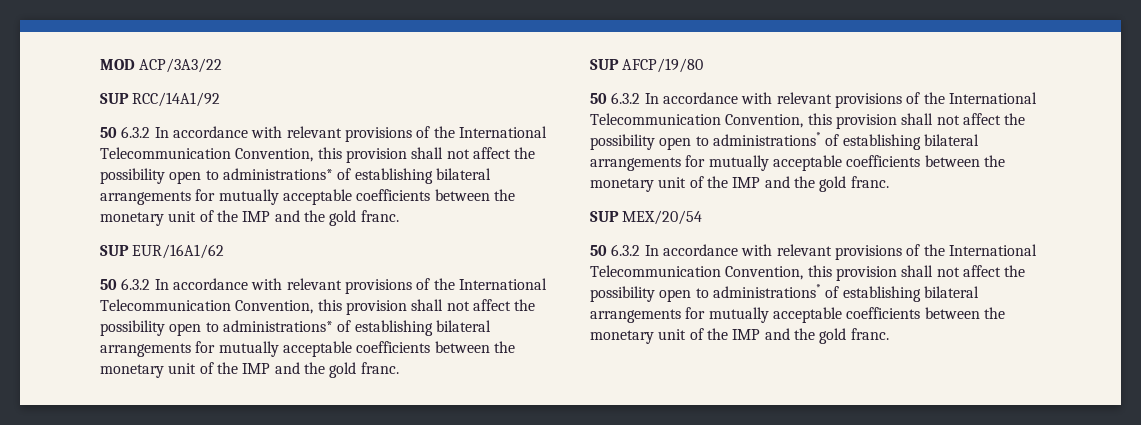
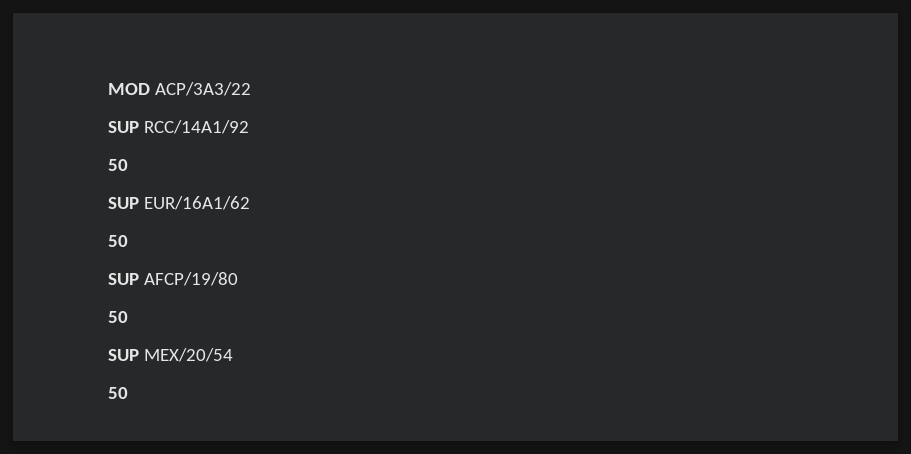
  SUP RCC/14A1/92
- 50 6.3.2 In accordance with relevant provisions of the International Telecommunication Convention, this provision shall not affect the possibility open to administrations* of establishing bilateral arrangements for mutually acceptable coefficients between the monetary unit of the IMP and the gold franc.
+ 50
  SUP EUR/16A1/62
- 50 6.3.2 In accordance with relevant provisions of the International Telecommunication Convention, this provision shall not affect the possibility open to administrations* of establishing bilateral arrangements for mutually acceptable coefficients between the monetary unit of the IMP and the gold franc.
+ 50
  SUP AFCP/19/80
- 50 6.3.2 In accordance with relevant provisions of the International Telecommunication Convention, this provision shall not affect the possibility open to administrations* of establishing bilateral arrangements for mutually acceptable coefficients between the monetary unit of the IMP and the gold franc.
+ 50
  SUP MEX/20/54
- 50 6.3.2 In accordance with relevant provisions of the International Telecommunication Convention, this provision shall not affect the possibility open to administrations* of establishing bilateral arrangements for mutually acceptable coefficients between the monetary unit of the IMP and the gold franc.
+ 50

